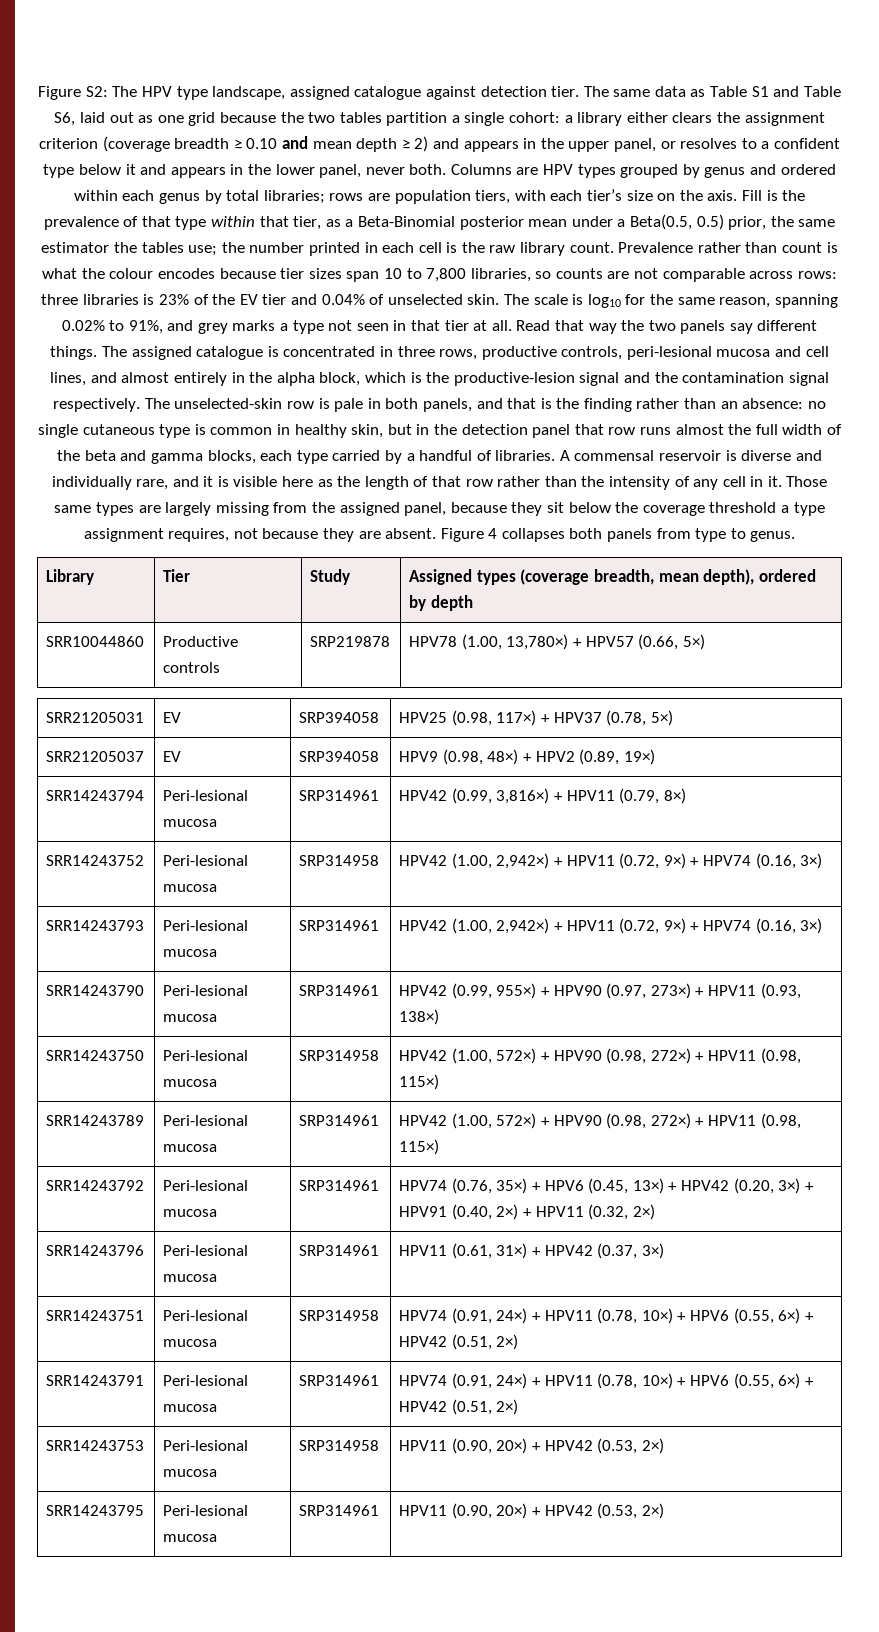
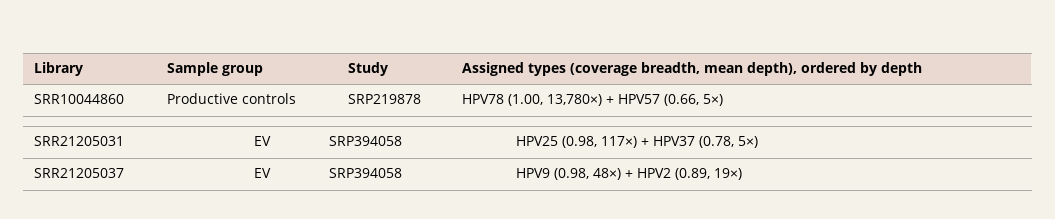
- Figure S2: The HPV type landscape, assigned catalogue against detection tier. The same data as Table S1 and Table S6, laid out as one grid because the two tables partition a single cohort: a library either clears the assignment criterion (coverage breadth ≥ 0.10 and mean depth ≥ 2) and appears in the upper panel, or resolves to a confident type below it and appears in the lower panel, never both. Columns are HPV types grouped by genus and ordered within each genus by total libraries; rows are population tiers, with each tier’s size on the axis. Fill is the prevalence of that type within that tier, as a Beta-Binomial posterior mean under a Beta(0.5, 0.5) prior, the same estimator the tables use; the number printed in each cell is the raw library count. Prevalence rather than count is what the colour encodes because tier sizes span 10 to 7,800 libraries, so counts are not comparable across rows: three libraries is 23% of the EV tier and 0.04% of unselected skin. The scale is log10 for the same reason, spanning 0.02% to 91%, and grey marks a type not seen in that tier at all. Read that way the two panels say different things. The assigned catalogue is concentrated in three rows, productive controls, peri-lesional mucosa and cell lines, and almost entirely in the alpha block, which is the productive-lesion signal and the contamination signal respectively. The unselected-skin row is pale in both panels, and that is the finding rather than an absence: no single cutaneous type is common in healthy skin, but in the detection panel that row runs almost the full width of the beta and gamma blocks, each type carried by a handful of libraries. A commensal reservoir is diverse and individually rare, and it is visible here as the length of that row rather than the intensity of any cell in it. Those same types are largely missing from the assigned panel, because they sit below the coverage threshold a type assignment requires, not because they are absent. Figure 4 collapses both panels from type to genus.
- Library | Tier | Study | Assigned types (coverage breadth, mean depth), ordered by depth
+ Library | Sample group | Study | Assigned types (coverage breadth, mean depth), ordered by depth
- SRR14243794 | Peri-lesional mucosa | SRP314961 | HPV42 (0.99, 3,816×) + HPV11 (0.79, 8×)
- SRR14243752 | Peri-lesional mucosa | SRP314958 | HPV42 (1.00, 2,942×) + HPV11 (0.72, 9×) + HPV74 (0.16, 3×)
- SRR14243793 | Peri-lesional mucosa | SRP314961 | HPV42 (1.00, 2,942×) + HPV11 (0.72, 9×) + HPV74 (0.16, 3×)
- SRR14243790 | Peri-lesional mucosa | SRP314961 | HPV42 (0.99, 955×) + HPV90 (0.97, 273×) + HPV11 (0.93, 138×)
- SRR14243750 | Peri-lesional mucosa | SRP314958 | HPV42 (1.00, 572×) + HPV90 (0.98, 272×) + HPV11 (0.98, 115×)
- SRR14243789 | Peri-lesional mucosa | SRP314961 | HPV42 (1.00, 572×) + HPV90 (0.98, 272×) + HPV11 (0.98, 115×)
- SRR14243792 | Peri-lesional mucosa | SRP314961 | HPV74 (0.76, 35×) + HPV6 (0.45, 13×) + HPV42 (0.20, 3×) + HPV91 (0.40, 2×) + HPV11 (0.32, 2×)
- SRR14243796 | Peri-lesional mucosa | SRP314961 | HPV11 (0.61, 31×) + HPV42 (0.37, 3×)
- SRR14243751 | Peri-lesional mucosa | SRP314958 | HPV74 (0.91, 24×) + HPV11 (0.78, 10×) + HPV6 (0.55, 6×) + HPV42 (0.51, 2×)
- SRR14243791 | Peri-lesional mucosa | SRP314961 | HPV74 (0.91, 24×) + HPV11 (0.78, 10×) + HPV6 (0.55, 6×) + HPV42 (0.51, 2×)
- SRR14243753 | Peri-lesional mucosa | SRP314958 | HPV11 (0.90, 20×) + HPV42 (0.53, 2×)
- SRR14243795 | Peri-lesional mucosa | SRP314961 | HPV11 (0.90, 20×) + HPV42 (0.53, 2×)

